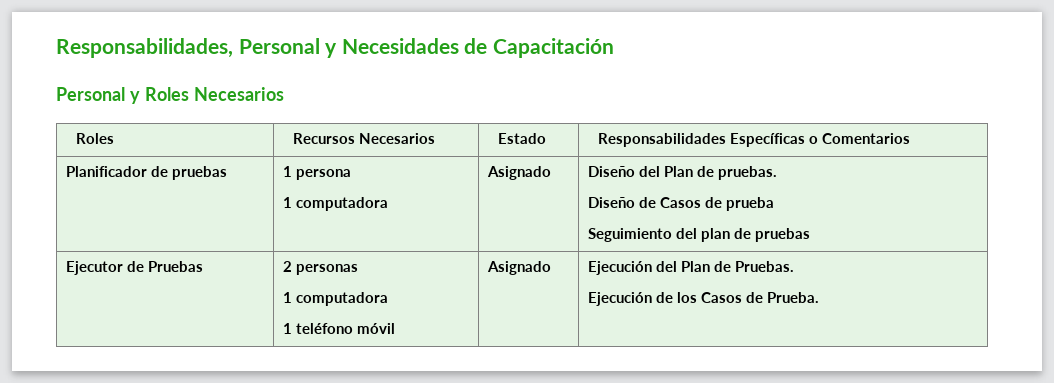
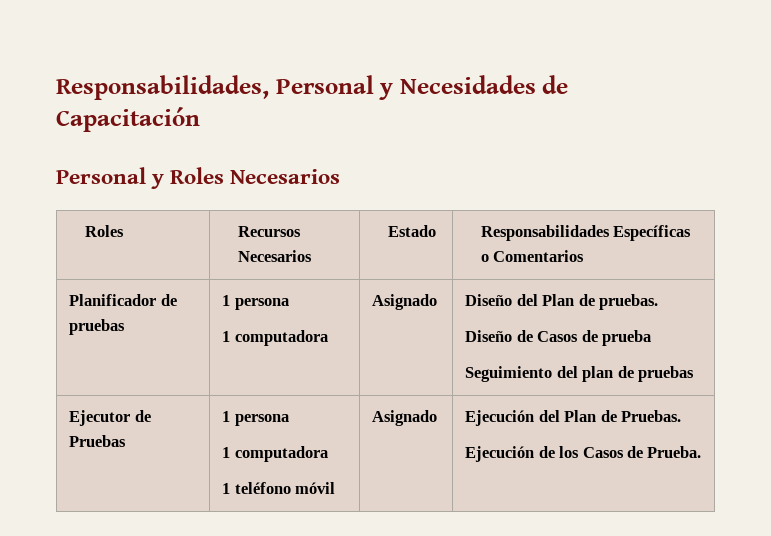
- Ejecutor de Pruebas | 2 personas
+ Ejecutor de Pruebas | 1 persona

